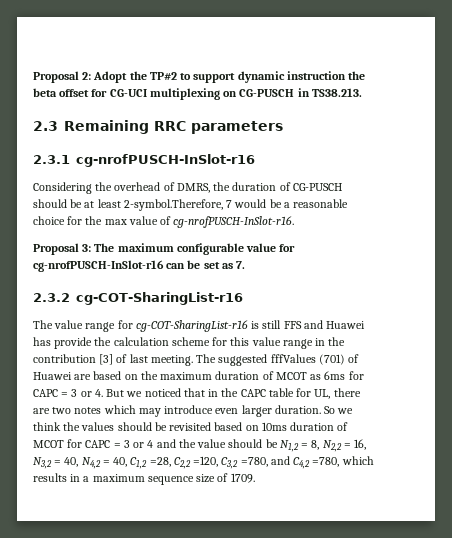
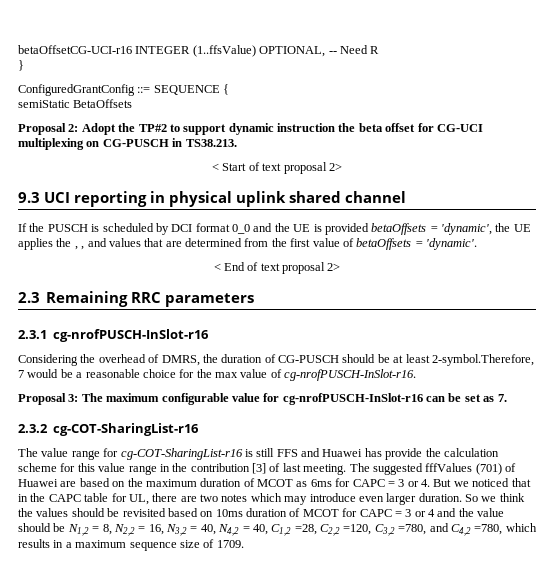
+ betaOffsetCG-UCI-r16 INTEGER (1..ffsValue) OPTIONAL, -- Need R
+ }
+ ConfiguredGrantConfig ::= SEQUENCE {
+ semiStatic BetaOffsets
+ < Start of text proposal 2>
+ 9.3 UCI reporting in physical uplink shared channel
+ If the PUSCH is scheduled by DCI format 0_0 and the UE is provided betaOffsets = 'dynamic', the UE applies the , , and values that are determined from the first value of betaOffsets = 'dynamic'.
+ < End of text proposal 2>

